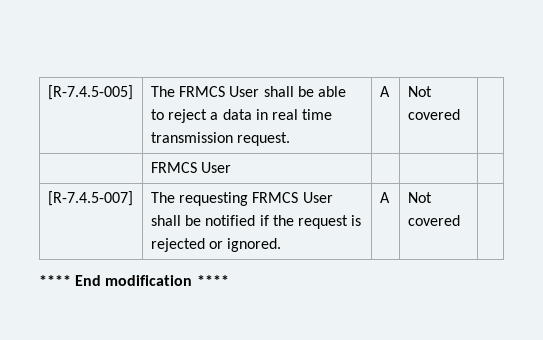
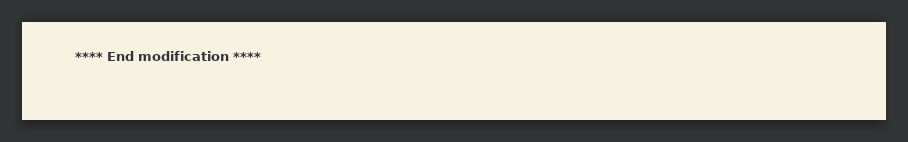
- [R-7.4.5-005] | The FRMCS User shall be able to reject a data in real time transmission request. | A | Not covered |
- | FRMCS User | | |
- [R-7.4.5-007] | The requesting FRMCS User shall be notified if the request is rejected or ignored. | A | Not covered |

